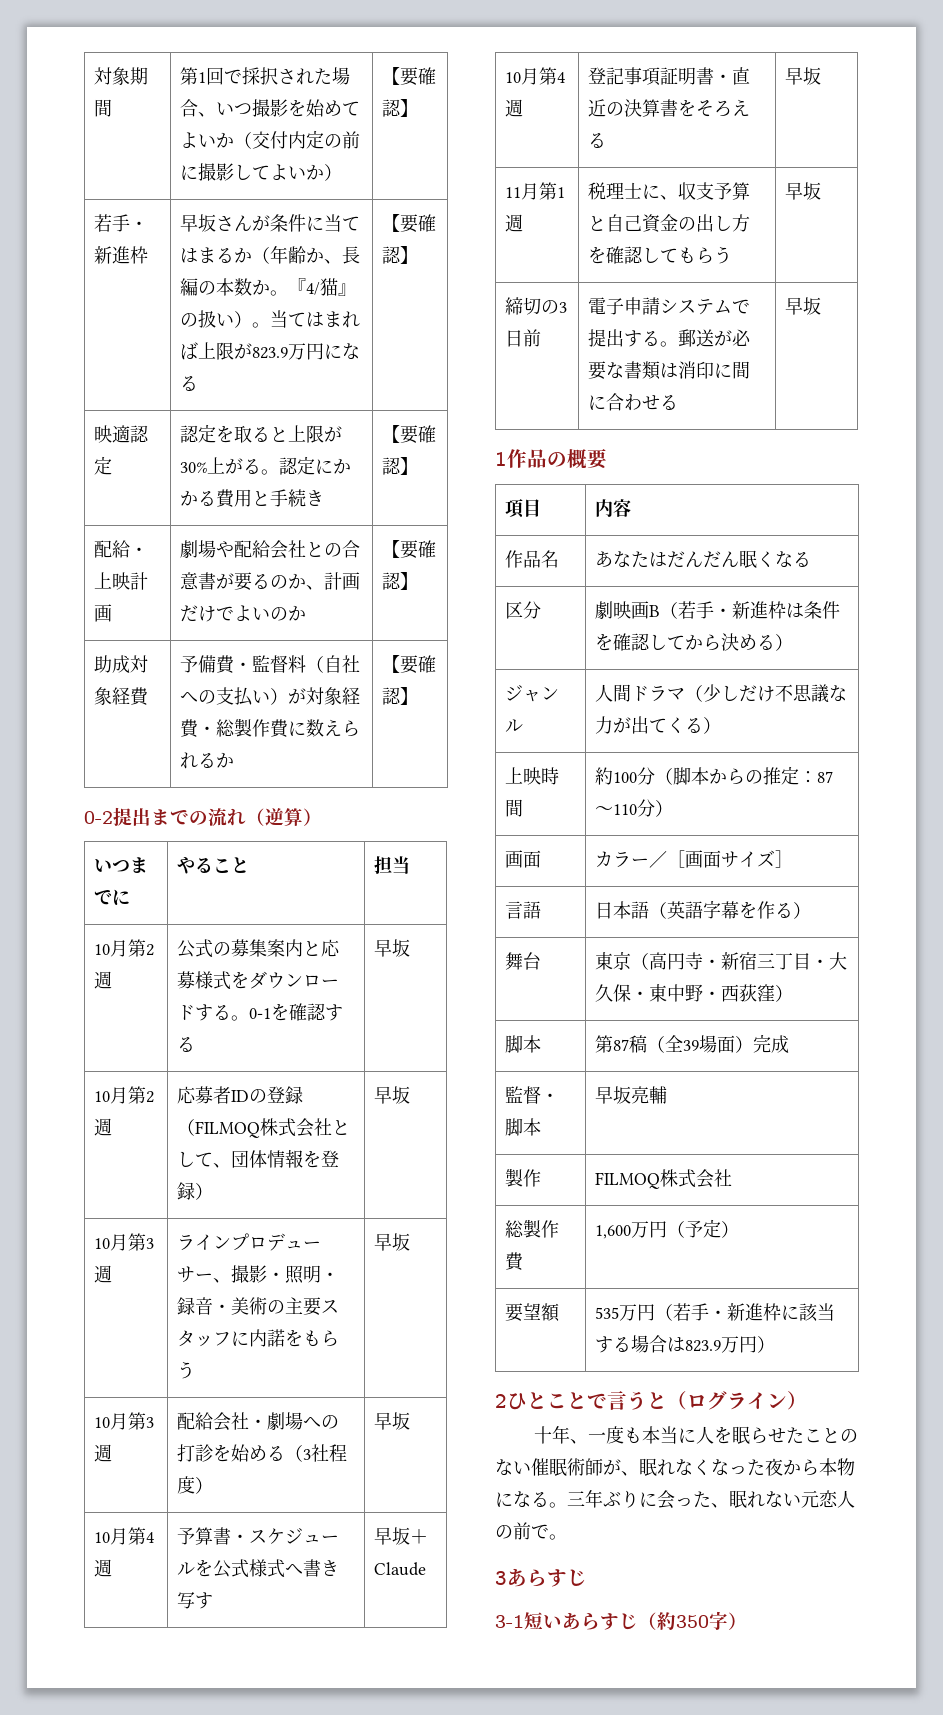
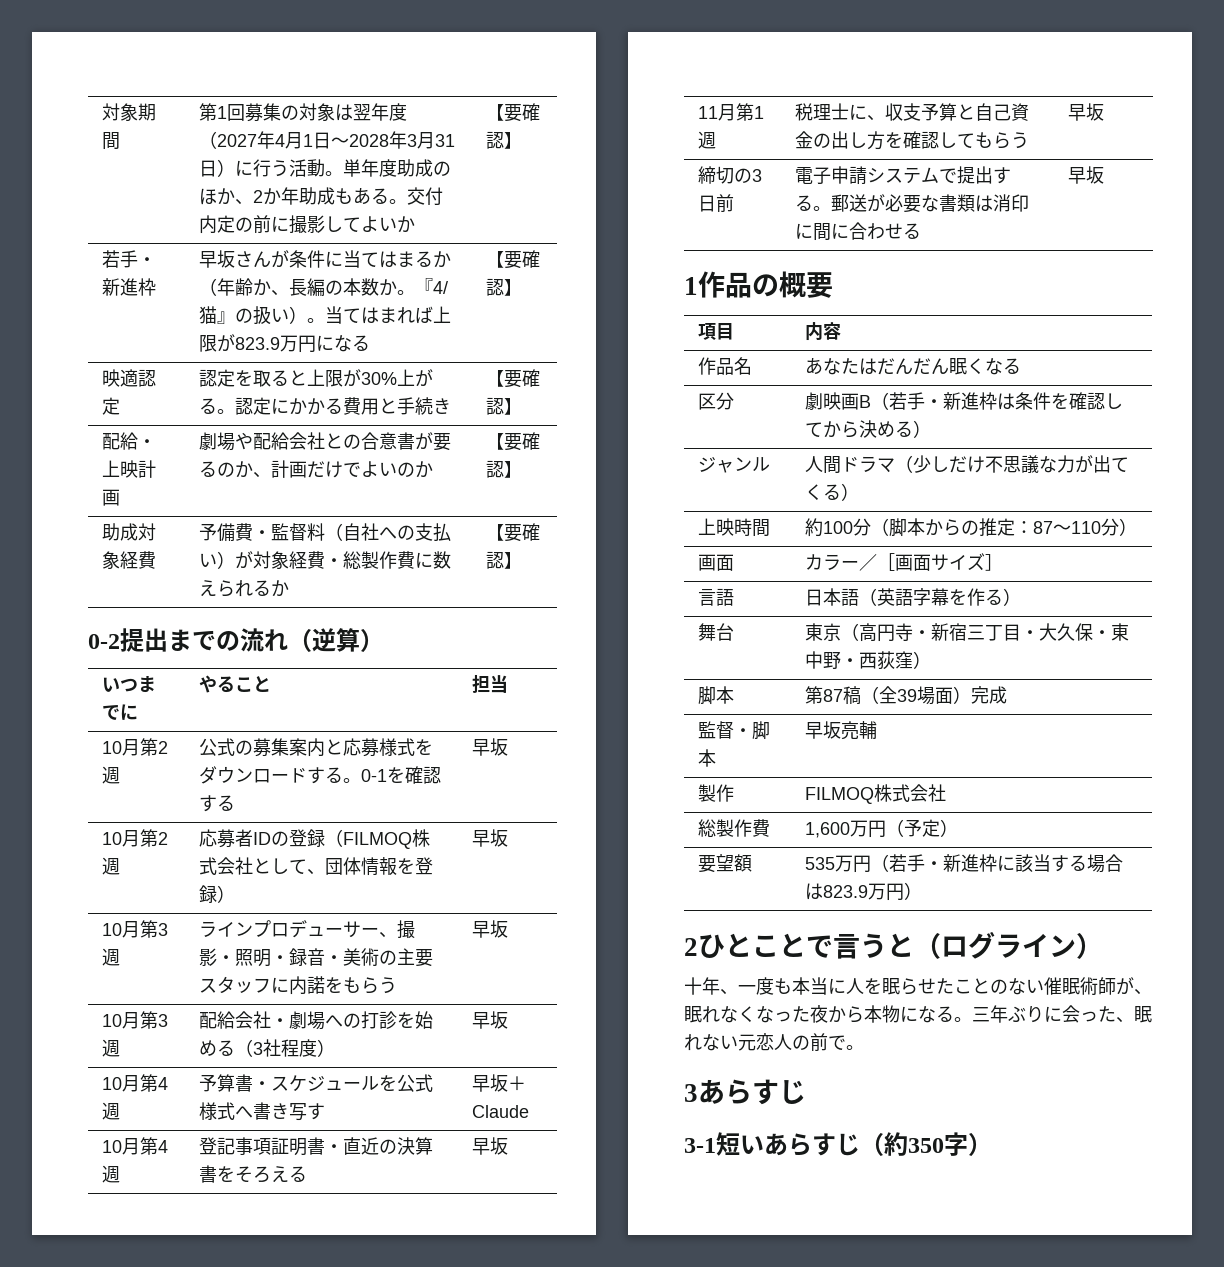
- 第1回で採択された場合、いつ撮影を始めてよいか（交付内定の前に撮影してよいか）
+ 第1回募集の対象は翌年度（2027年4月1日〜2028年3月31日）に行う活動。単年度助成のほか、2か年助成もある。交付内定の前に撮影してよいか

